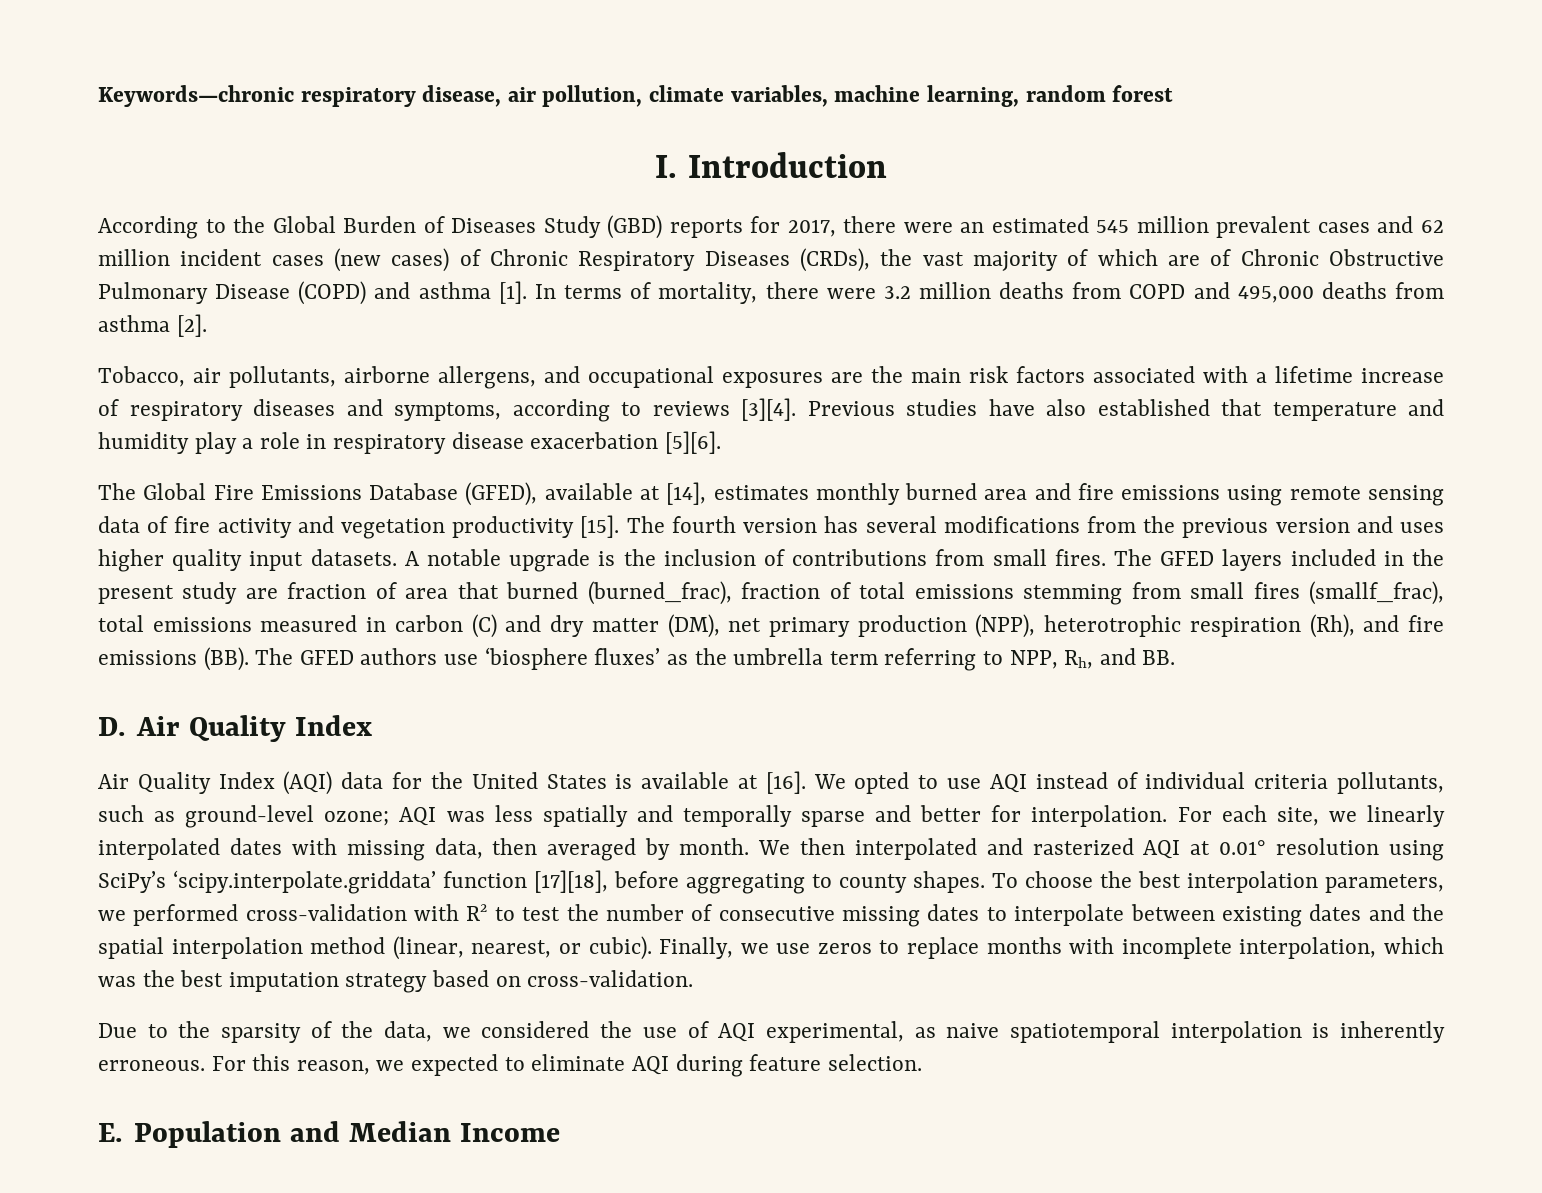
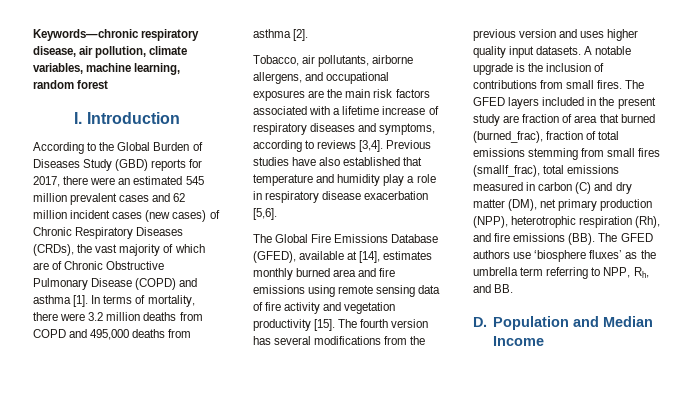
- Tobacco, air pollutants, airborne allergens, and occupational exposures are the main risk factors associated with a lifetime increase of respiratory diseases and symptoms, according to reviews [3][4].
+ Tobacco, air pollutants, airborne allergens, and occupational exposures are the main risk factors associated with a lifetime increase of respiratory diseases and symptoms, according to reviews [3,4].
- Previous studies have also established that temperature and humidity play a role in respiratory disease exacerbation [5][6].
+ Previous studies have also established that temperature and humidity play a role in respiratory disease exacerbation [5,6].
- D. Air Quality Index
- Air Quality Index (AQI) data for the United States is available at [16]. We opted to use AQI instead of individual criteria pollutants, such as ground-level ozone; AQI was less spatially and temporally sparse and better for interpolation. For each site, we linearly interpolated dates with missing data, then averaged by month. We then interpolated and rasterized AQI at 0.01° resolution using SciPy’s ‘scipy.interpolate.griddata’ function [17][18], before aggregating to county shapes. To choose the best interpolation parameters, we performed cross-validation with R2 to test the number of consecutive missing dates to interpolate between existing dates and the spatial interpolation method (linear, nearest, or cubic). Finally, we use zeros to replace months with incomplete interpolation, which was the best imputation strategy based on cross-validation.
- Due to the sparsity of the data, we considered the use of AQI experimental, as naive spatiotemporal interpolation is inherently erroneous. For this reason, we expected to eliminate AQI during feature selection.
- E. Population and Median Income
+ D. Population and Median Income

